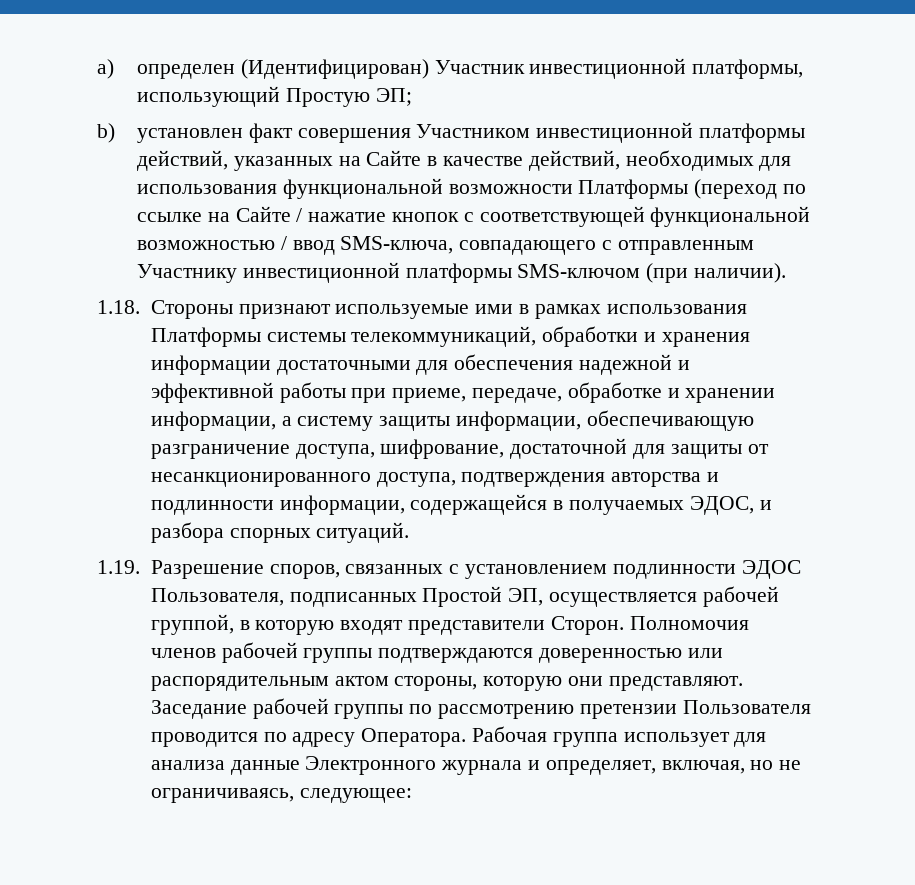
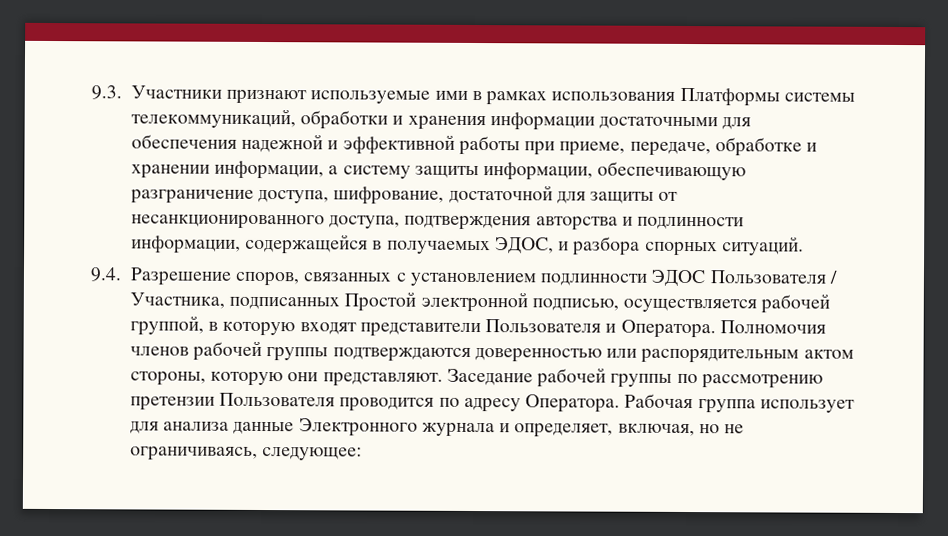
- a) определен (Идентифицирован) Участник инвестиционной платформы, использующий Простую ЭП;
- b) установлен факт совершения Участником инвестиционной платформы действий, указанных на Сайте в качестве действий, необходимых для использования функциональной возможности Платформы (переход по ссылке на Сайте / нажатие кнопок с соответствующей функциональной возможностью / ввод SMS-ключа, совпадающего с отправленным Участнику инвестиционной платформы SMS-ключом (при наличии).
- 1.18. Стороны признают используемые ими в рамках использования Платформы системы телекоммуникаций, обработки и хранения информации достаточными для обеспечения надежной и эффективной работы при приеме, передаче, обработке и хранении информации, а систему защиты информации, обеспечивающую разграничение доступа, шифрование, достаточной для защиты от несанкционированного доступа, подтверждения авторства и подлинности информации, содержащейся в получаемых ЭДОС, и разбора спорных ситуаций.
+ 9.3. Участники признают используемые ими в рамках использования Платформы системы телекоммуникаций, обработки и хранения информации достаточными для обеспечения надежной и эффективной работы при приеме, передаче, обработке и хранении информации, а систему защиты информации, обеспечивающую разграничение доступа, шифрование, достаточной для защиты от несанкционированного доступа, подтверждения авторства и подлинности информации, содержащейся в получаемых ЭДОС, и разбора спорных ситуаций.
- 1.19. Разрешение споров, связанных с установлением подлинности ЭДОС Пользователя, подписанных Простой ЭП, осуществляется рабочей группой, в которую входят представители Сторон.
+ 9.4. Разрешение споров, связанных с установлением подлинности ЭДОС Пользователя / Участника, подписанных Простой электронной подписью, осуществляется рабочей группой, в которую входят представители Пользователя и Оператора.

